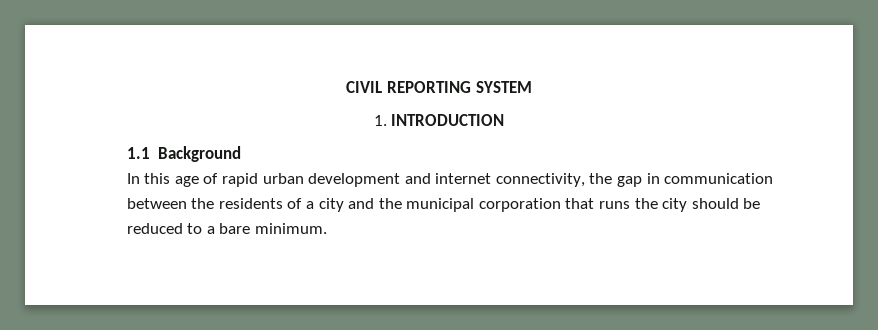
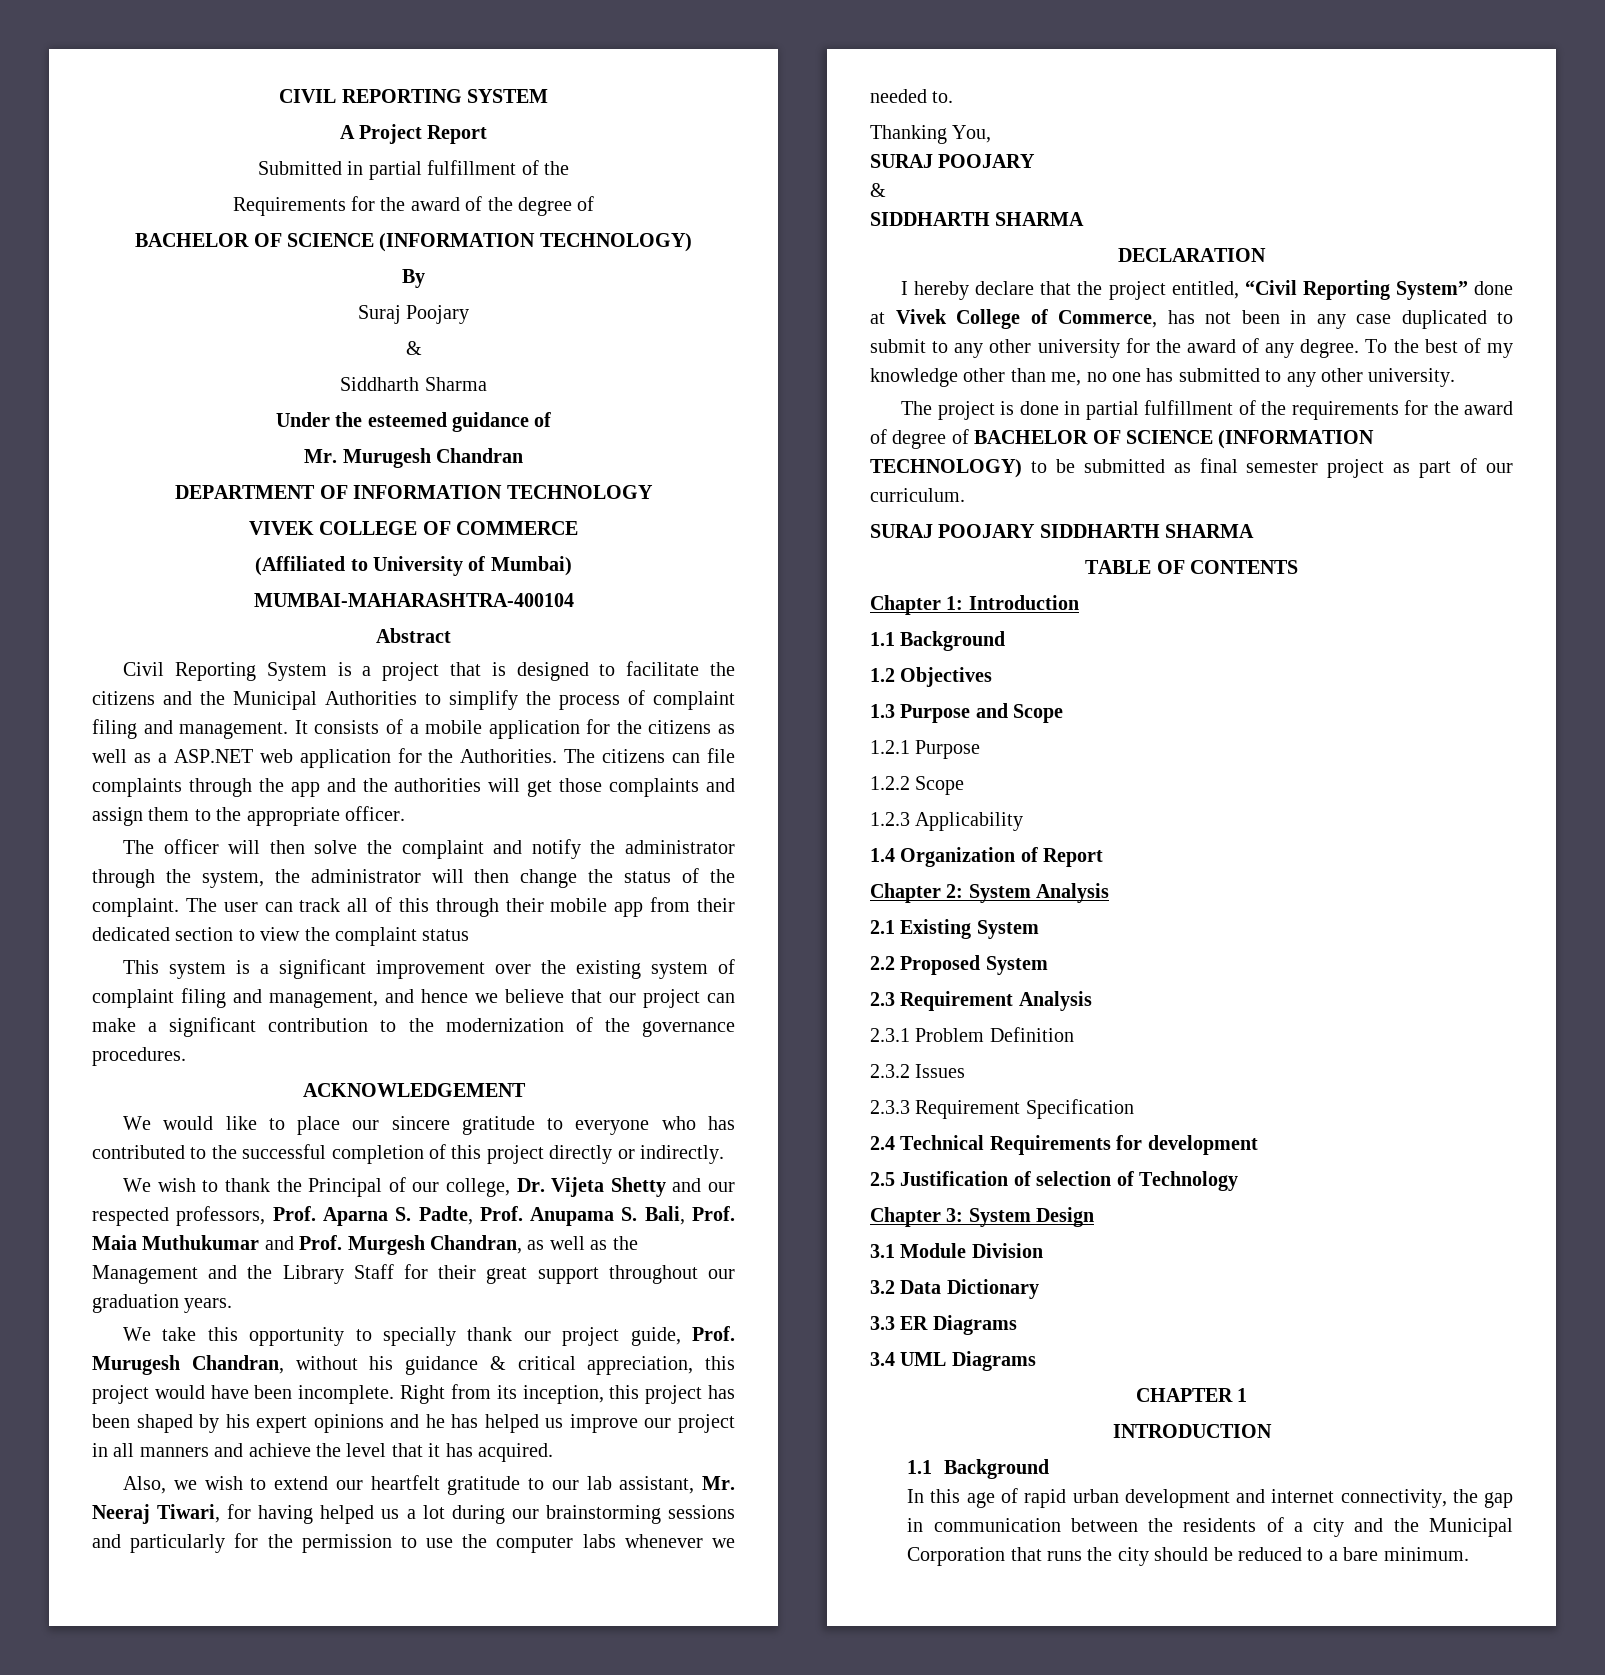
- 1. INTRODUCTION
+ A Project Report
+ Submitted in partial fulfillment of the
+ Requirements for the award of the degree of
+ BACHELOR OF SCIENCE (INFORMATION TECHNOLOGY)
+ By
+ Suraj Poojary
+ &
+ Siddharth Sharma
+ Under the esteemed guidance of
+ Mr. Murugesh Chandran
+ DEPARTMENT OF INFORMATION TECHNOLOGY
+ VIVEK COLLEGE OF COMMERCE
+ (Affiliated to University of Mumbai)
+ MUMBAI-MAHARASHTRA-400104
+ Abstract
+ Civil Reporting System is a project that is designed to facilitate the citizens and the Municipal Authorities to simplify the process of complaint filing and management. It consists of a mobile application for the citizens as well as a ASP.NET web application for the Authorities. The citizens can file complaints through the app and the authorities will get those complaints and assign them to the appropriate officer.
+ The officer will then solve the complaint and notify the administrator through the system, the administrator will then change the status of the complaint. The user can track all of this through their mobile app from their dedicated section to view the complaint status
+ This system is a significant improvement over the existing system of complaint filing and management, and hence we believe that our project can make a significant contribution to the modernization of the governance procedures.
+ ACKNOWLEDGEMENT
+ We would like to place our sincere gratitude to everyone who has contributed to the successful completion of this project directly or indirectly.
+ We wish to thank the Principal of our college, Dr. Vijeta Shetty and our respected professors, Prof. Aparna S. Padte, Prof. Anupama S. Bali, Prof. Maia Muthukumar and Prof. Murgesh Chandran, as well as the Management and the Library Staff for their great support throughout our graduation years.
+ We take this opportunity to specially thank our project guide, Prof. Murugesh Chandran, without his guidance & critical appreciation, this project would have been incomplete. Right from its inception, this project has been shaped by his expert opinions and he has helped us improve our project in all manners and achieve the level that it has acquired.
+ Also, we wish to extend our heartfelt gratitude to our lab assistant, Mr. Neeraj Tiwari, for having helped us a lot during our brainstorming sessions and particularly for the permission to use the computer labs whenever we needed to.
+ Thanking You,
+ SURAJ POOJARY
+ &
+ SIDDHARTH SHARMA
+ DECLARATION
+ I hereby declare that the project entitled, “Civil Reporting System” done at Vivek College of Commerce, has not been in any case duplicated to submit to any other university for the award of any degree. To the best of my knowledge other than me, no one has submitted to any other university.
+ The project is done in partial fulfillment of the requirements for the award of degree of BACHELOR OF SCIENCE (INFORMATION TECHNOLOGY) to be submitted as final semester project as part of our curriculum.
+ SURAJ POOJARY SIDDHARTH SHARMA
+ TABLE OF CONTENTS
+ Chapter 1: Introduction
+ 1.1 Background
+ 1.2 Objectives
+ 1.3 Purpose and Scope
+ 1.2.1 Purpose
+ 1.2.2 Scope
+ 1.2.3 Applicability
+ 1.4 Organization of Report
+ Chapter 2: System Analysis
+ 2.1 Existing System
+ 2.2 Proposed System
+ 2.3 Requirement Analysis
+ 2.3.1 Problem Definition
+ 2.3.2 Issues
+ 2.3.3 Requirement Specification
+ 2.4 Technical Requirements for development
+ 2.5 Justification of selection of Technology
+ Chapter 3: System Design
+ 3.1 Module Division
+ 3.2 Data Dictionary
+ 3.3 ER Diagrams
+ 3.4 UML Diagrams
+ CHAPTER 1
+ INTRODUCTION
- In this age of rapid urban development and internet connectivity, the gap in communication between the residents of a city and the municipal corporation that runs the city should be reduced to a bare minimum.
+ In this age of rapid urban development and internet connectivity, the gap in communication between the residents of a city and the Municipal Corporation that runs the city should be reduced to a bare minimum.

